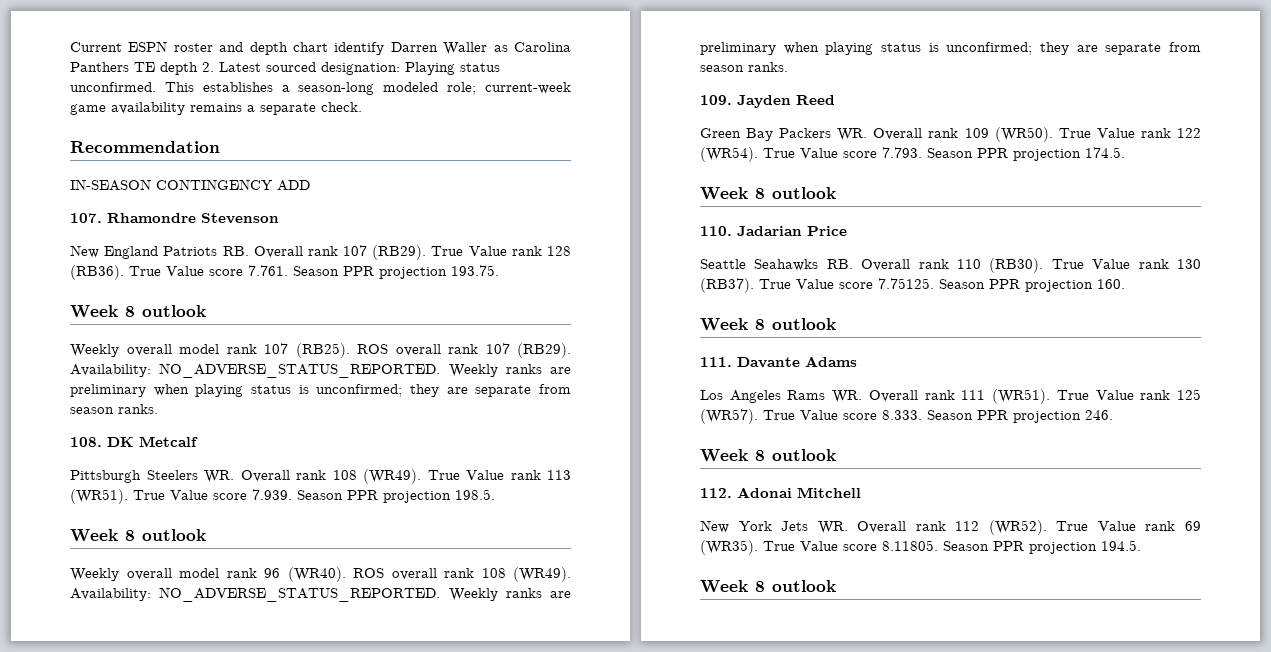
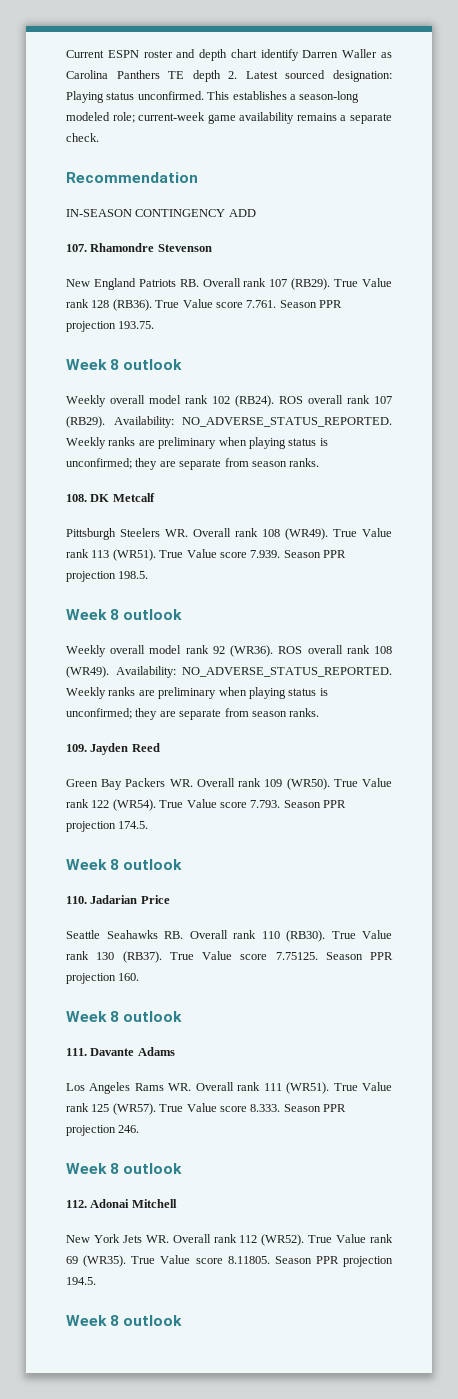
- Weekly overall model rank 107 (RB25).
+ Weekly overall model rank 102 (RB24).
- Weekly overall model rank 96 (WR40).
+ Weekly overall model rank 92 (WR36).

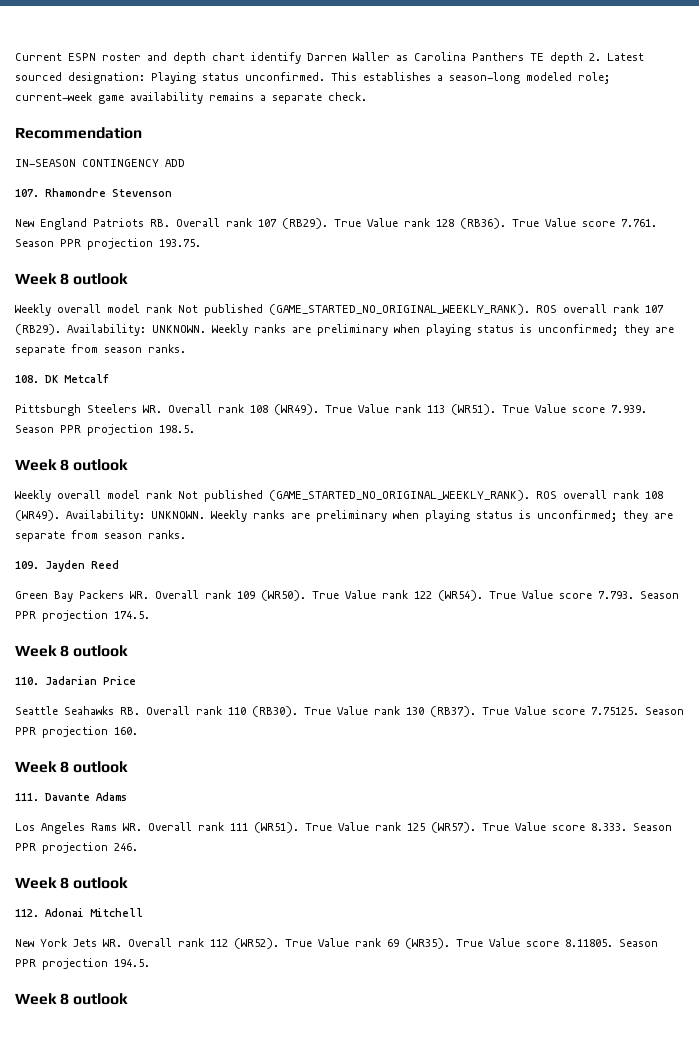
  True Value score 7.761. Season PPR projection 193.75.
  Week 8 outlook
- Weekly overall model rank 102 (RB24).
+ Weekly overall model rank Not published (GAME_STARTED_NO_ORIGINAL_WEEKLY_RANK).
- ROS overall rank 107 (RB29). Availability: NO_ADVERSE_STATUS_REPORTED.
+ ROS overall rank 107 (RB29). Availability: UNKNOWN.
  True Value score 7.939. Season PPR projection 198.5.
  Week 8 outlook
- Weekly overall model rank 92 (WR36).
+ Weekly overall model rank Not published (GAME_STARTED_NO_ORIGINAL_WEEKLY_RANK).
- ROS overall rank 108 (WR49). Availability: NO_ADVERSE_STATUS_REPORTED.
+ ROS overall rank 108 (WR49). Availability: UNKNOWN.

